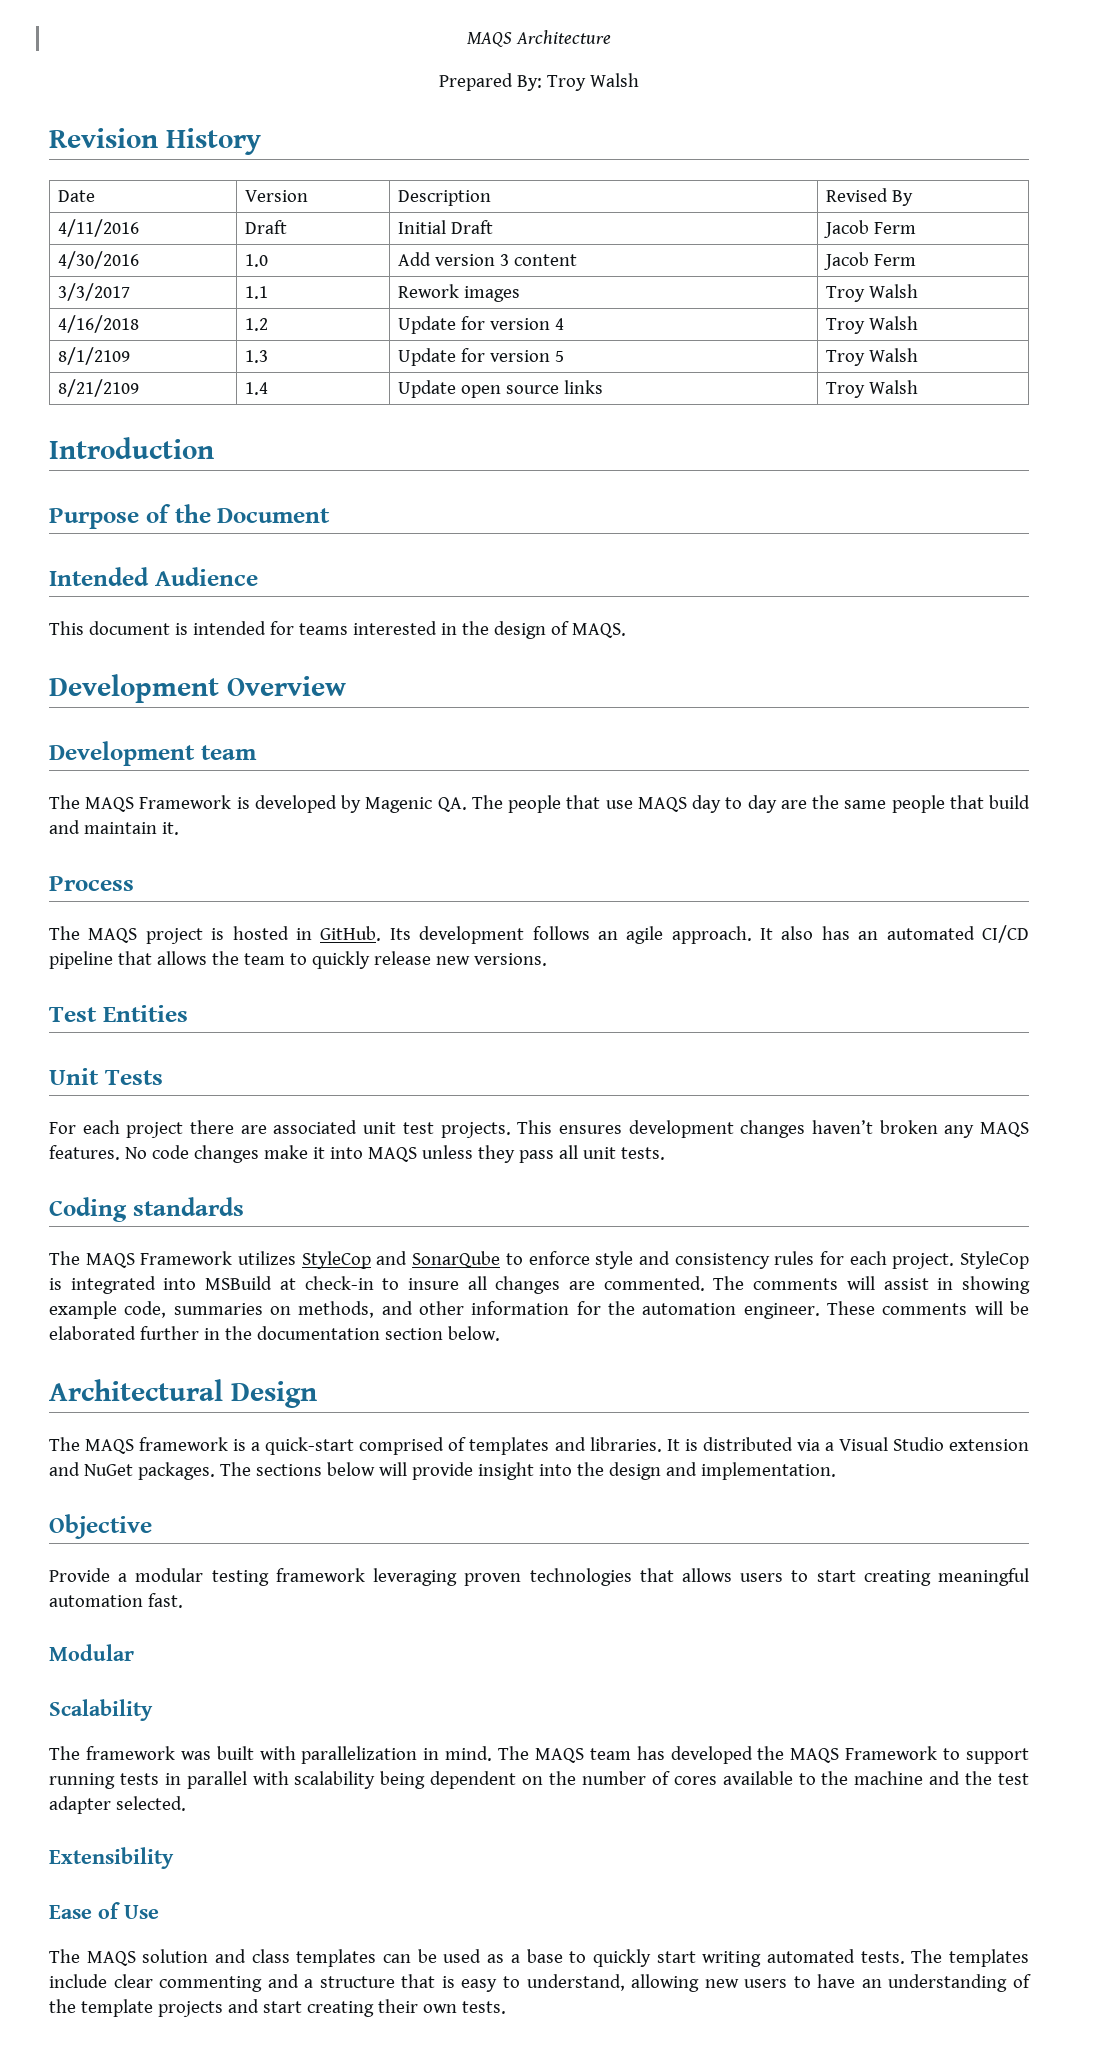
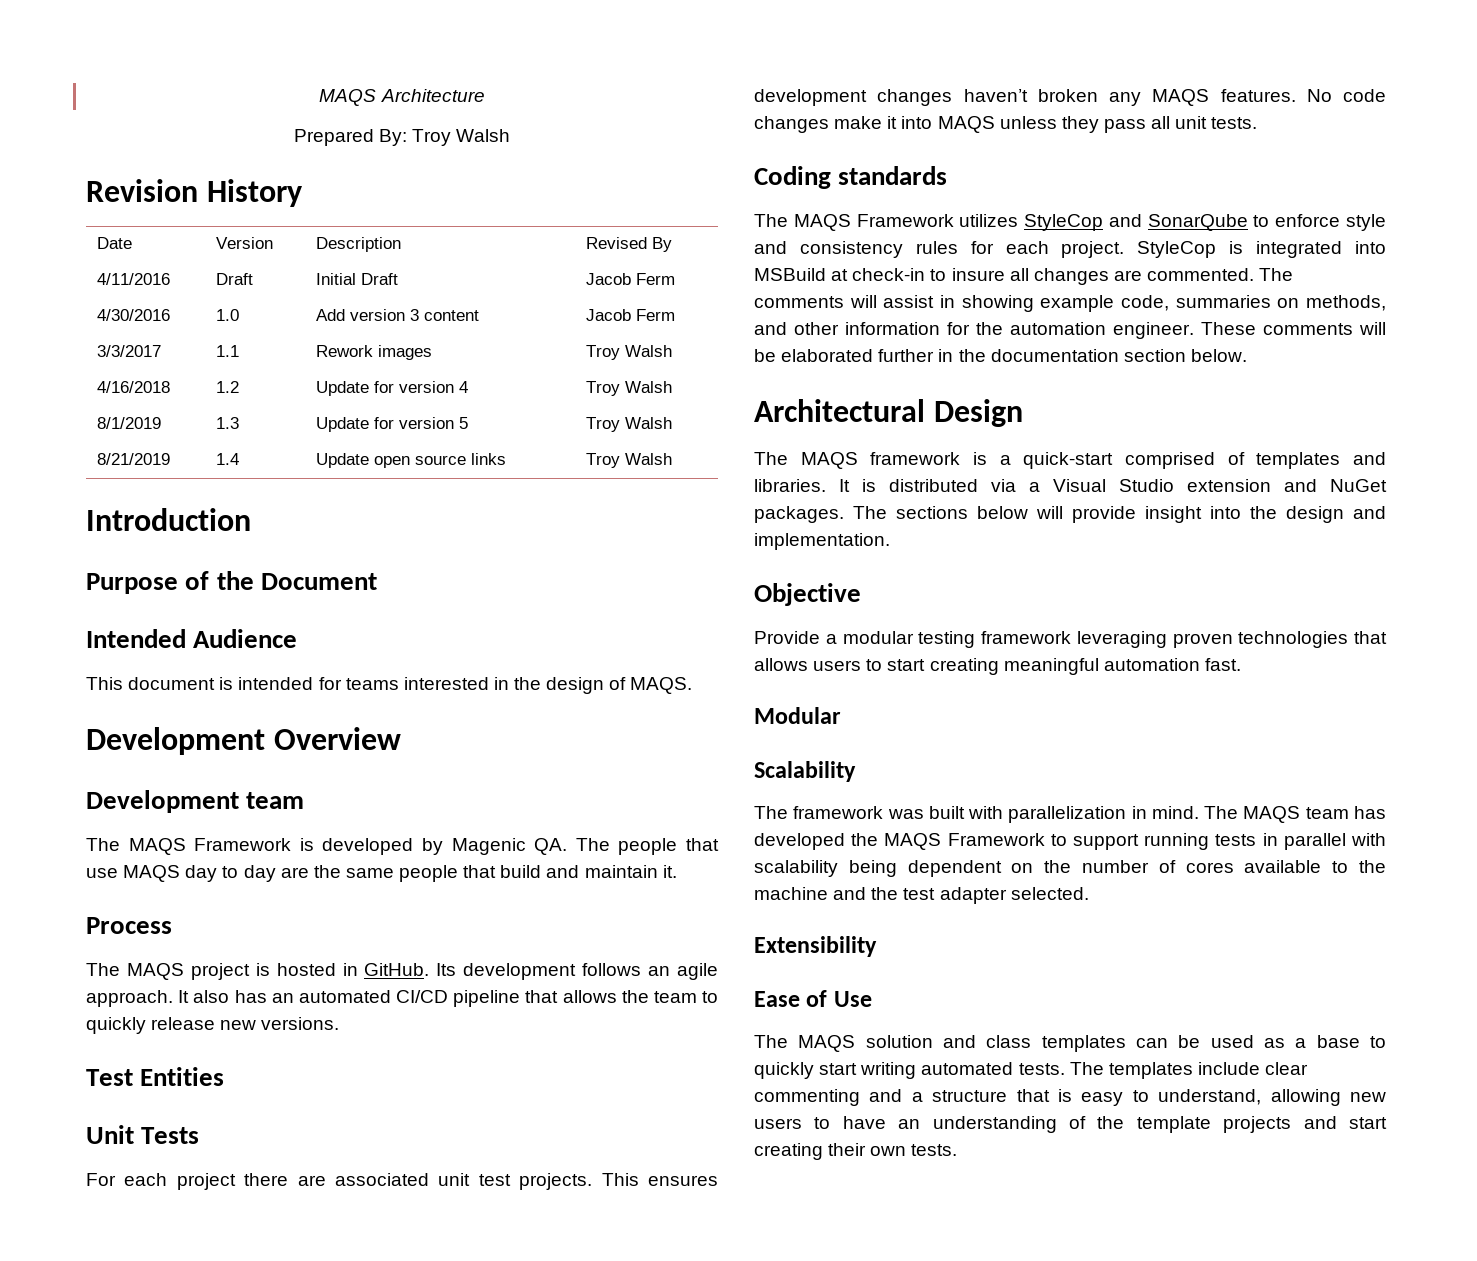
- 8/1/2109 | 1.3 | Update for version 5 | Troy Walsh
+ 8/1/2019 | 1.3 | Update for version 5 | Troy Walsh
- 8/21/2109 | 1.4 | Update open source links | Troy Walsh
+ 8/21/2019 | 1.4 | Update open source links | Troy Walsh

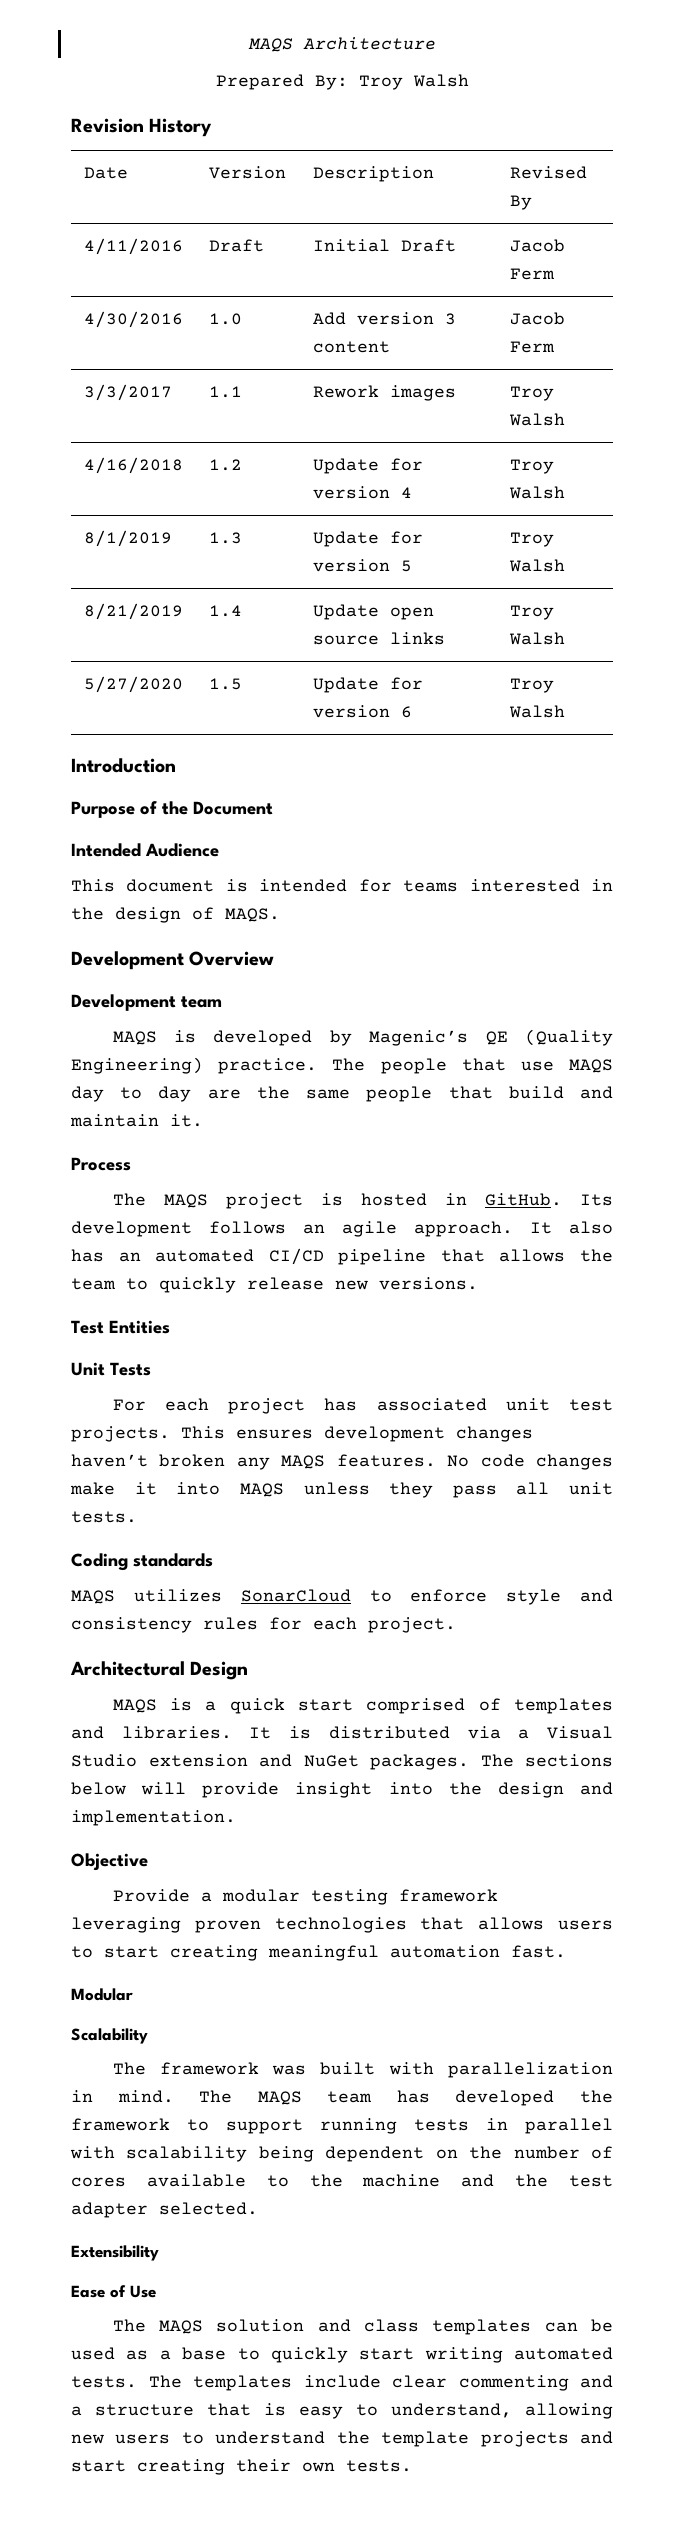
+ 5/27/2020 | 1.5 | Update for version 6 | Troy Walsh
- The MAQS Framework is developed by Magenic QA. The people that use MAQS day to day are the same people that build and maintain it.
+ MAQS is developed by Magenic’s QE (Quality Engineering) practice. The people that use MAQS day to day are the same people that build and maintain it.
- For each project there are associated unit test projects.
+ For each project has associated unit test projects.
- The MAQS Framework utilizes StyleCop and SonarQube to enforce style and consistency rules for each project. StyleCop is integrated into MSBuild at check-in to insure all changes are commented. The comments will assist in showing example code, summaries on methods, and other information for the automation engineer. These comments will be elaborated further in the documentation section below.
+ MAQS utilizes SonarCloud to enforce style and consistency rules for each project.
  Architectural Design
- The MAQS framework is a quick-start comprised of templates and libraries.
+ MAQS is a quick start comprised of templates and libraries.
- The MAQS team has developed the MAQS Framework to support running tests in parallel with scalability being dependent on the number of cores available to the machine and the test adapter selected.
+ The MAQS team has developed the framework to support running tests in parallel with scalability being dependent on the number of cores available to the machine and the test adapter selected.
- The templates include clear commenting and a structure that is easy to understand, allowing new users to have an understanding of the template projects and start creating their own tests.
+ The templates include clear commenting and a structure that is easy to understand, allowing new users to understand the template projects and start creating their own tests.

